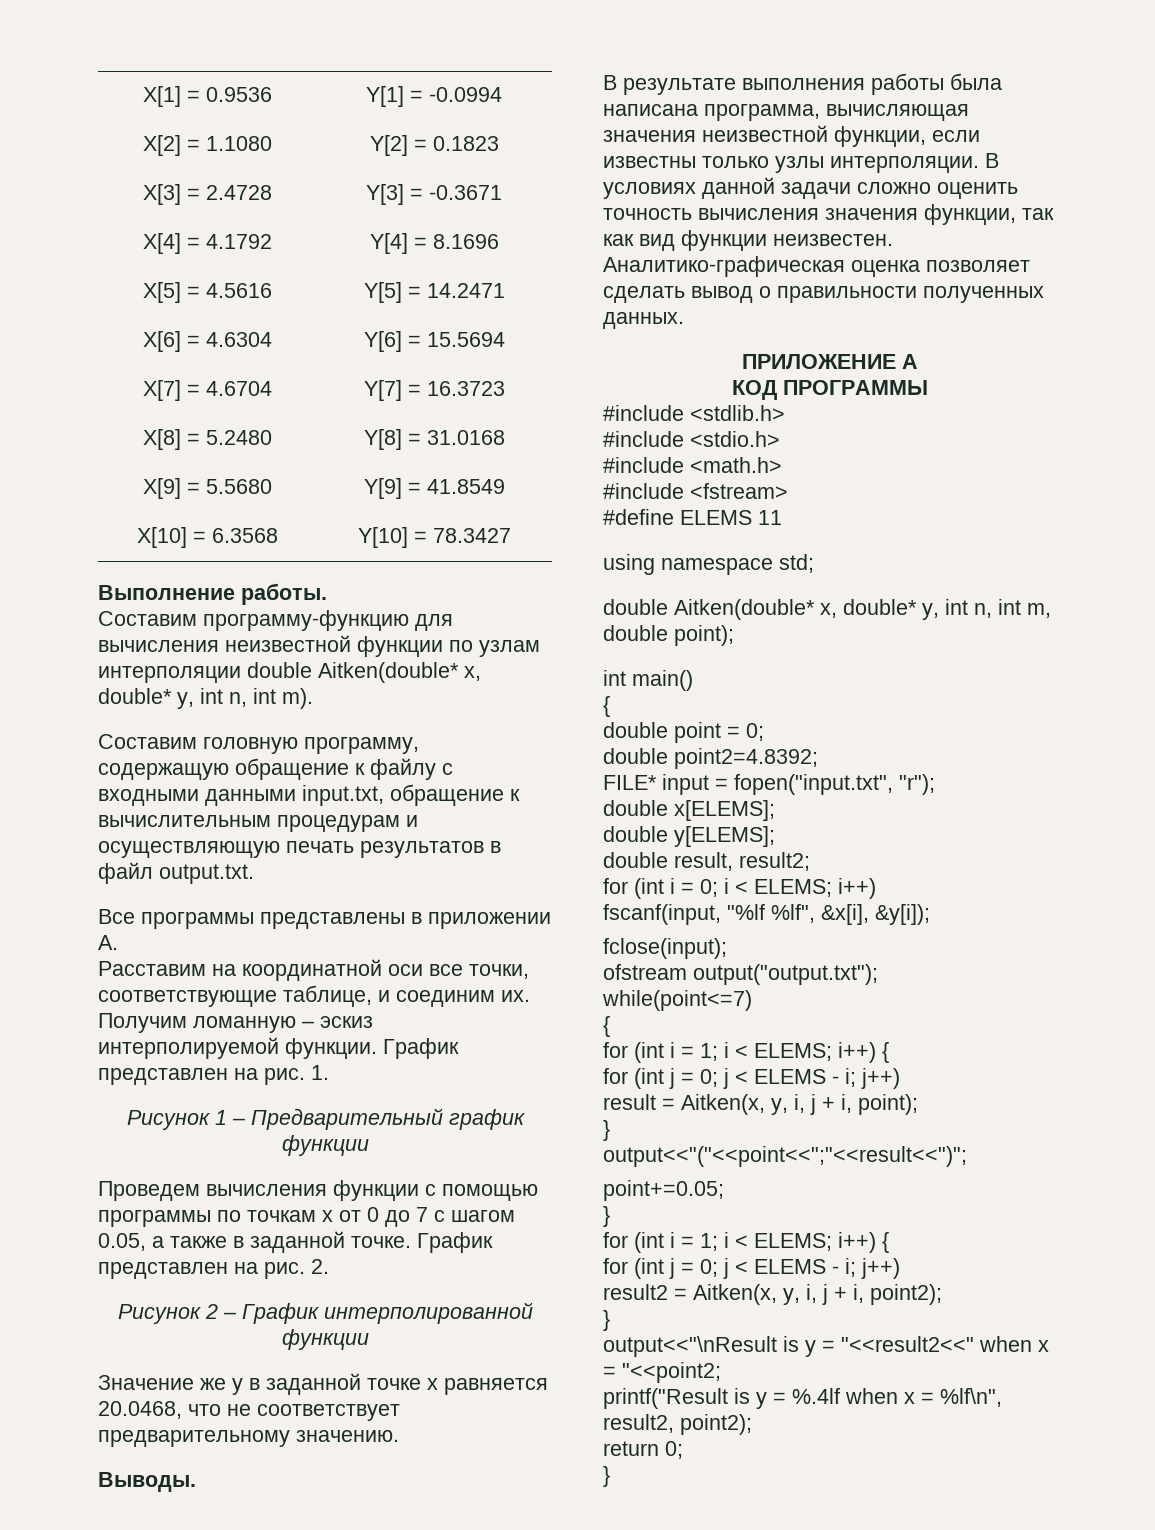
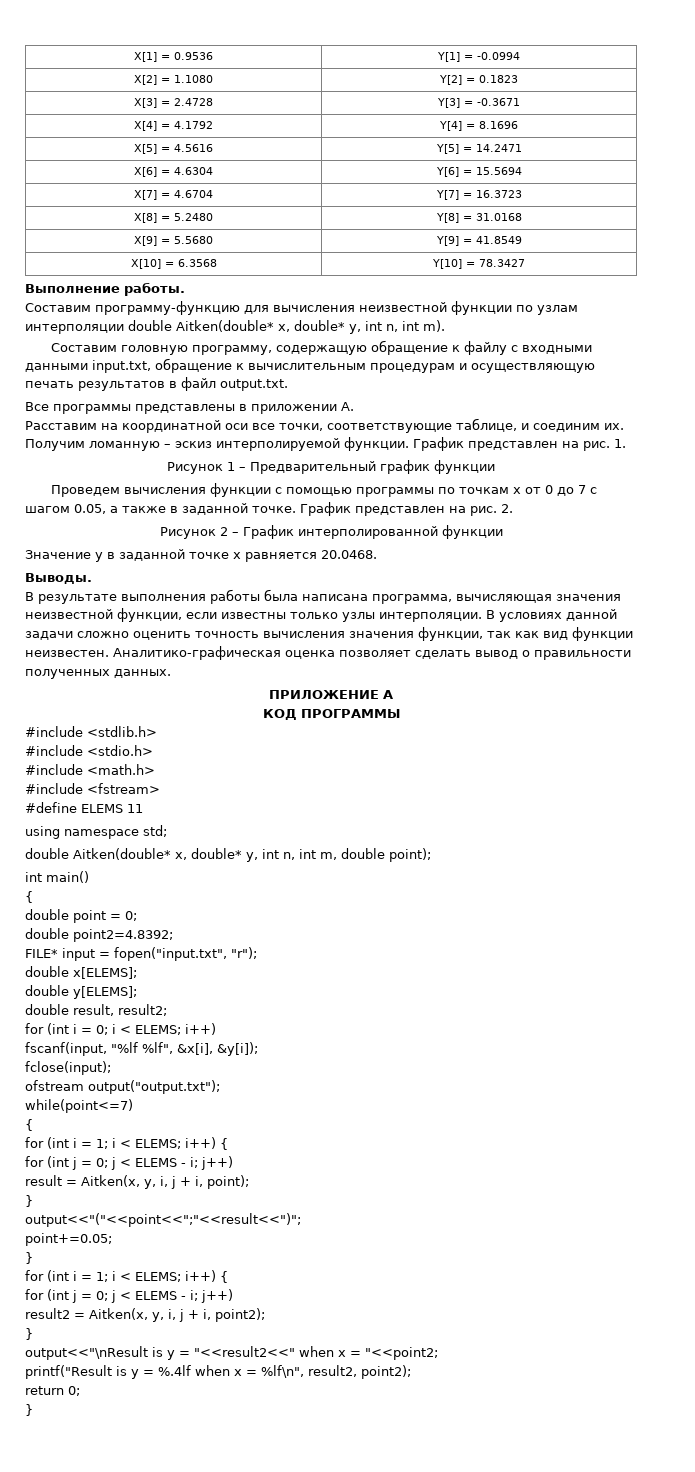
- Значение же y в заданной точке x равняется 20.0468, что не соответствует предварительному значению.
+ Значение y в заданной точке x равняется 20.0468.

